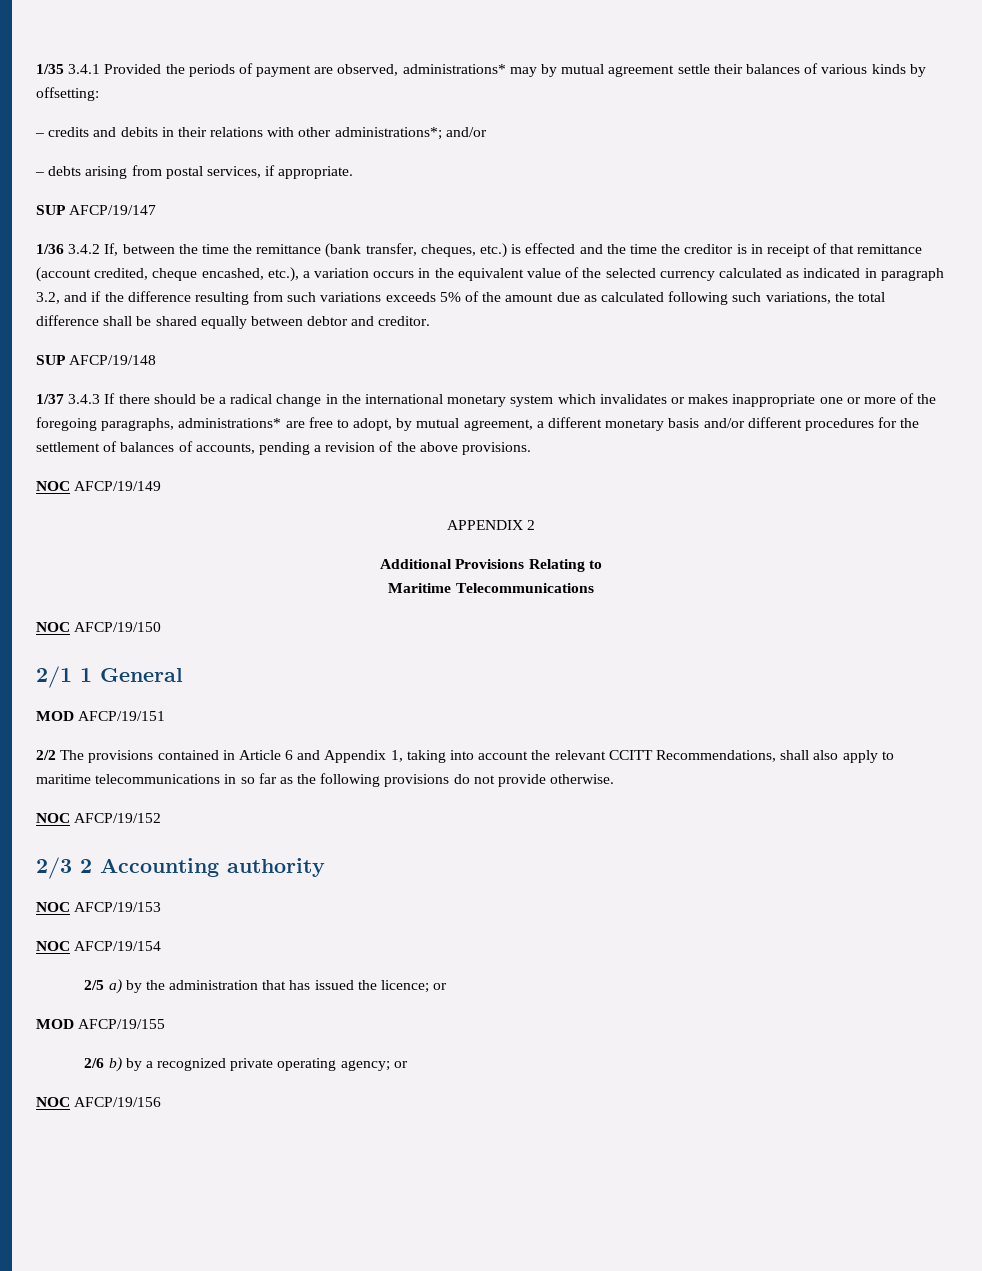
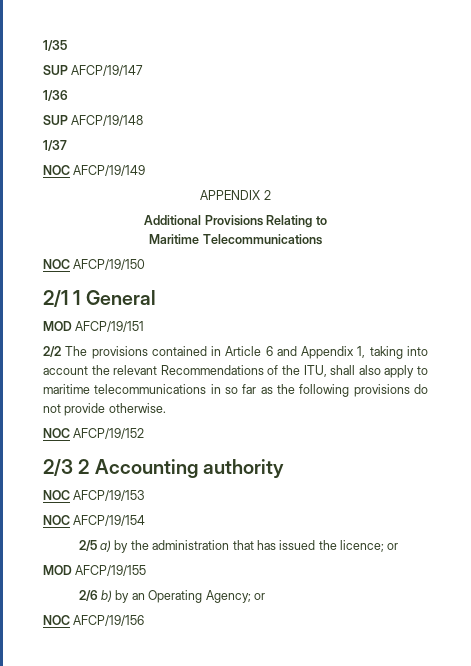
- 1/35 3.4.1 Provided the periods of payment are observed, administrations* may by mutual agreement settle their balances of various kinds by offsetting:
- – credits and debits in their relations with other administrations*; and/or
- – debts arising from postal services, if appropriate.
+ 1/35
  SUP AFCP/19/147
- 1/36 3.4.2 If, between the time the remittance (bank transfer, cheques, etc.) is effected and the time the creditor is in receipt of that remittance (account credited, cheque encashed, etc.), a variation occurs in the equivalent value of the selected currency calculated as indicated in paragraph 3.2, and if the difference resulting from such variations exceeds 5% of the amount due as calculated following such variations, the total difference shall be shared equally between debtor and creditor.
+ 1/36
  SUP AFCP/19/148
- 1/37 3.4.3 If there should be a radical change in the international monetary system which invalidates or makes inappropriate one or more of the foregoing paragraphs, administrations* are free to adopt, by mutual agreement, a different monetary basis and/or different procedures for the settlement of balances of accounts, pending a revision of the above provisions.
+ 1/37
- 2/2 The provisions contained in Article 6 and Appendix 1, taking into account the relevant CCITT Recommendations, shall also apply to maritime telecommunications in so far as the following provisions do not provide otherwise.
+ 2/2 The provisions contained in Article 6 and Appendix 1, taking into account the relevant Recommendations of the ITU, shall also apply to maritime telecommunications in so far as the following provisions do not provide otherwise.
- 2/6 b) by a recognized private operating agency; or
+ 2/6 b) by an Operating Agency; or

